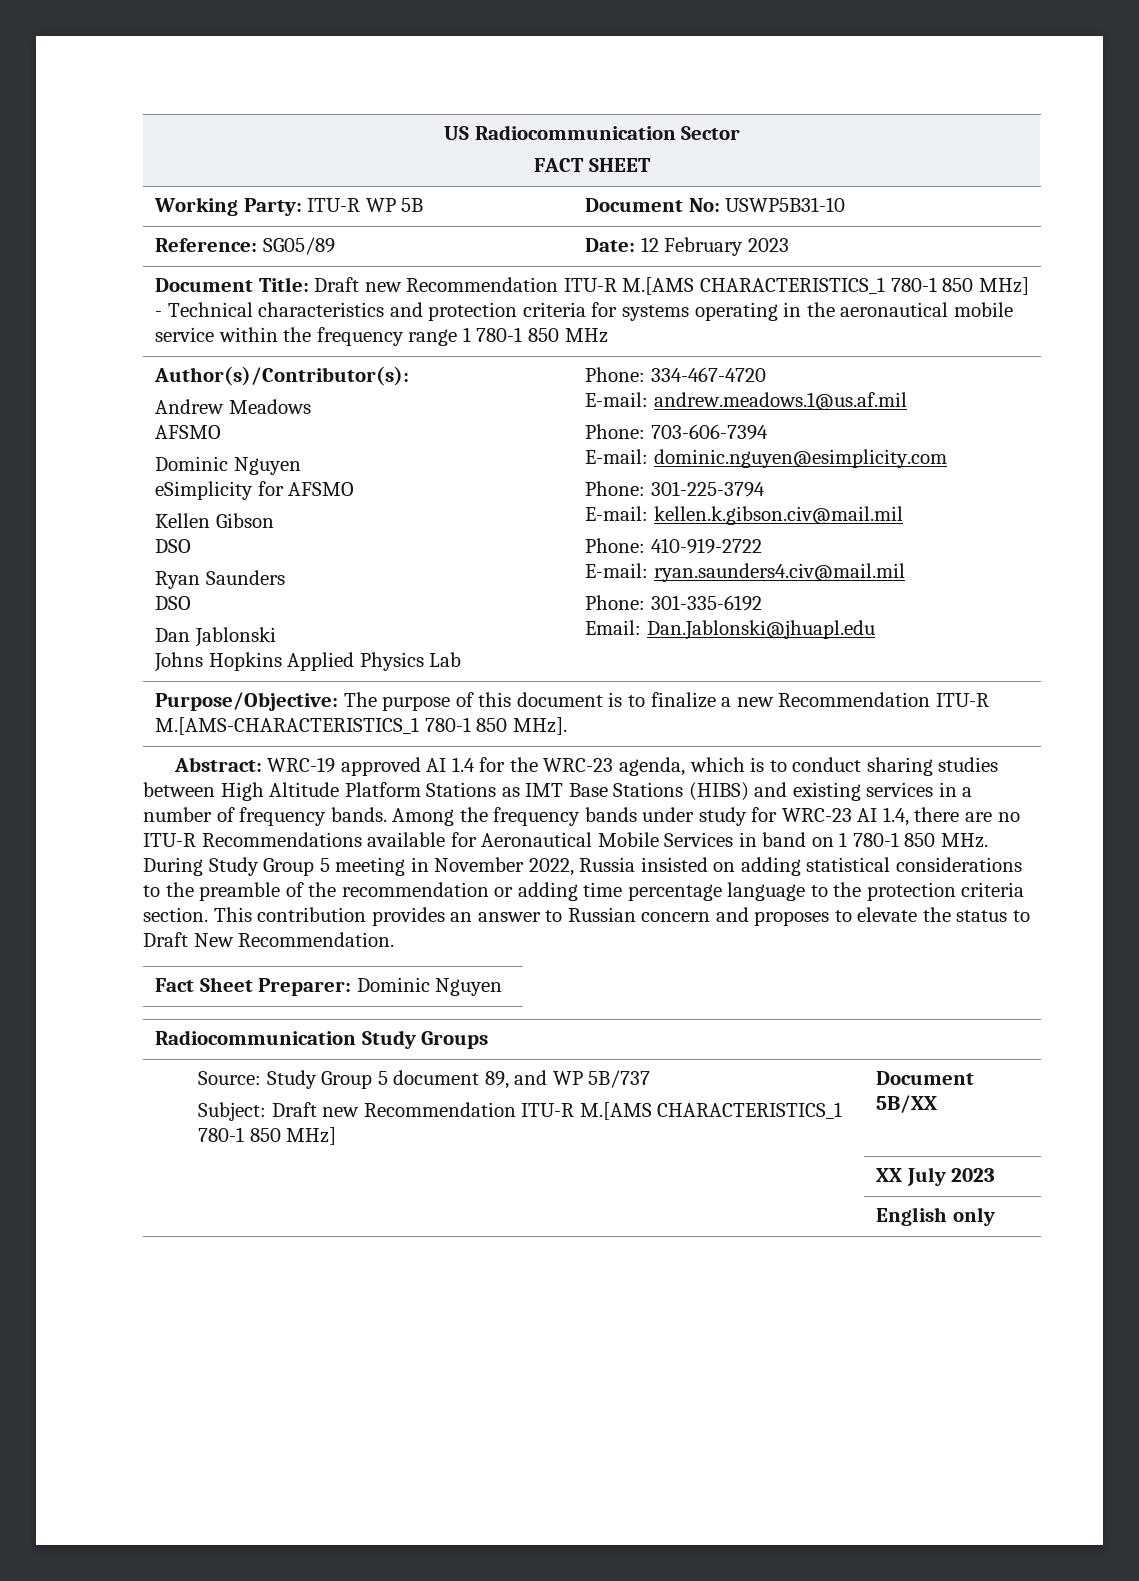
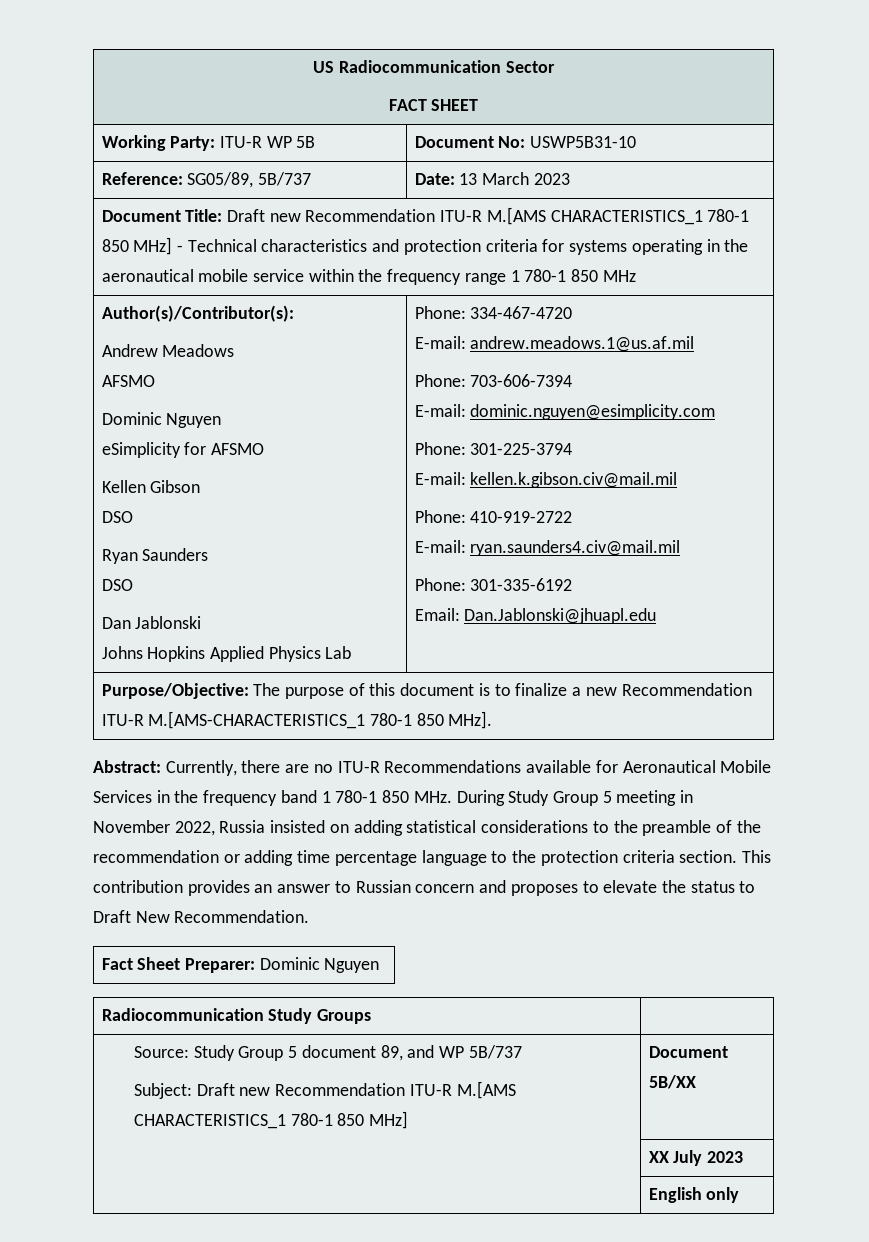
- Reference: SG05/89 | Date: 12 February 2023
+ Reference: SG05/89, 5B/737 | Date: 13 March 2023
- Abstract: WRC-19 approved AI 1.4 for the WRC-23 agenda, which is to conduct sharing studies between High Altitude Platform Stations as IMT Base Stations (HIBS) and existing services in a number of frequency bands. Among the frequency bands under study for WRC-23 AI 1.4, there are no ITU-R Recommendations available for Aeronautical Mobile Services in band on 1 780-1 850 MHz. During Study Group 5 meeting in November 2022, Russia insisted on adding statistical considerations to the preamble of the recommendation or adding time percentage language to the protection criteria section.
+ Abstract: Currently, there are no ITU-R Recommendations available for Aeronautical Mobile Services in the frequency band 1 780-1 850 MHz. During Study Group 5 meeting in November 2022, Russia insisted on adding statistical considerations to the preamble of the recommendation or adding time percentage language to the protection criteria section.

